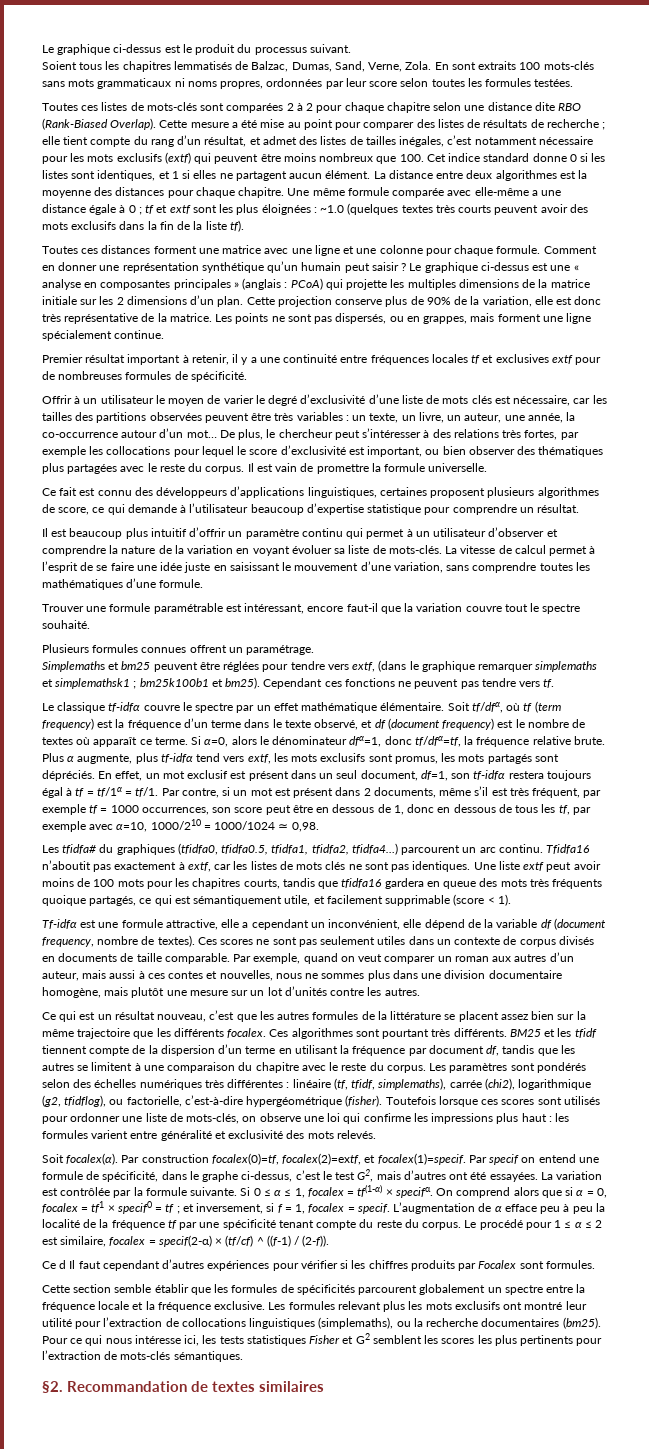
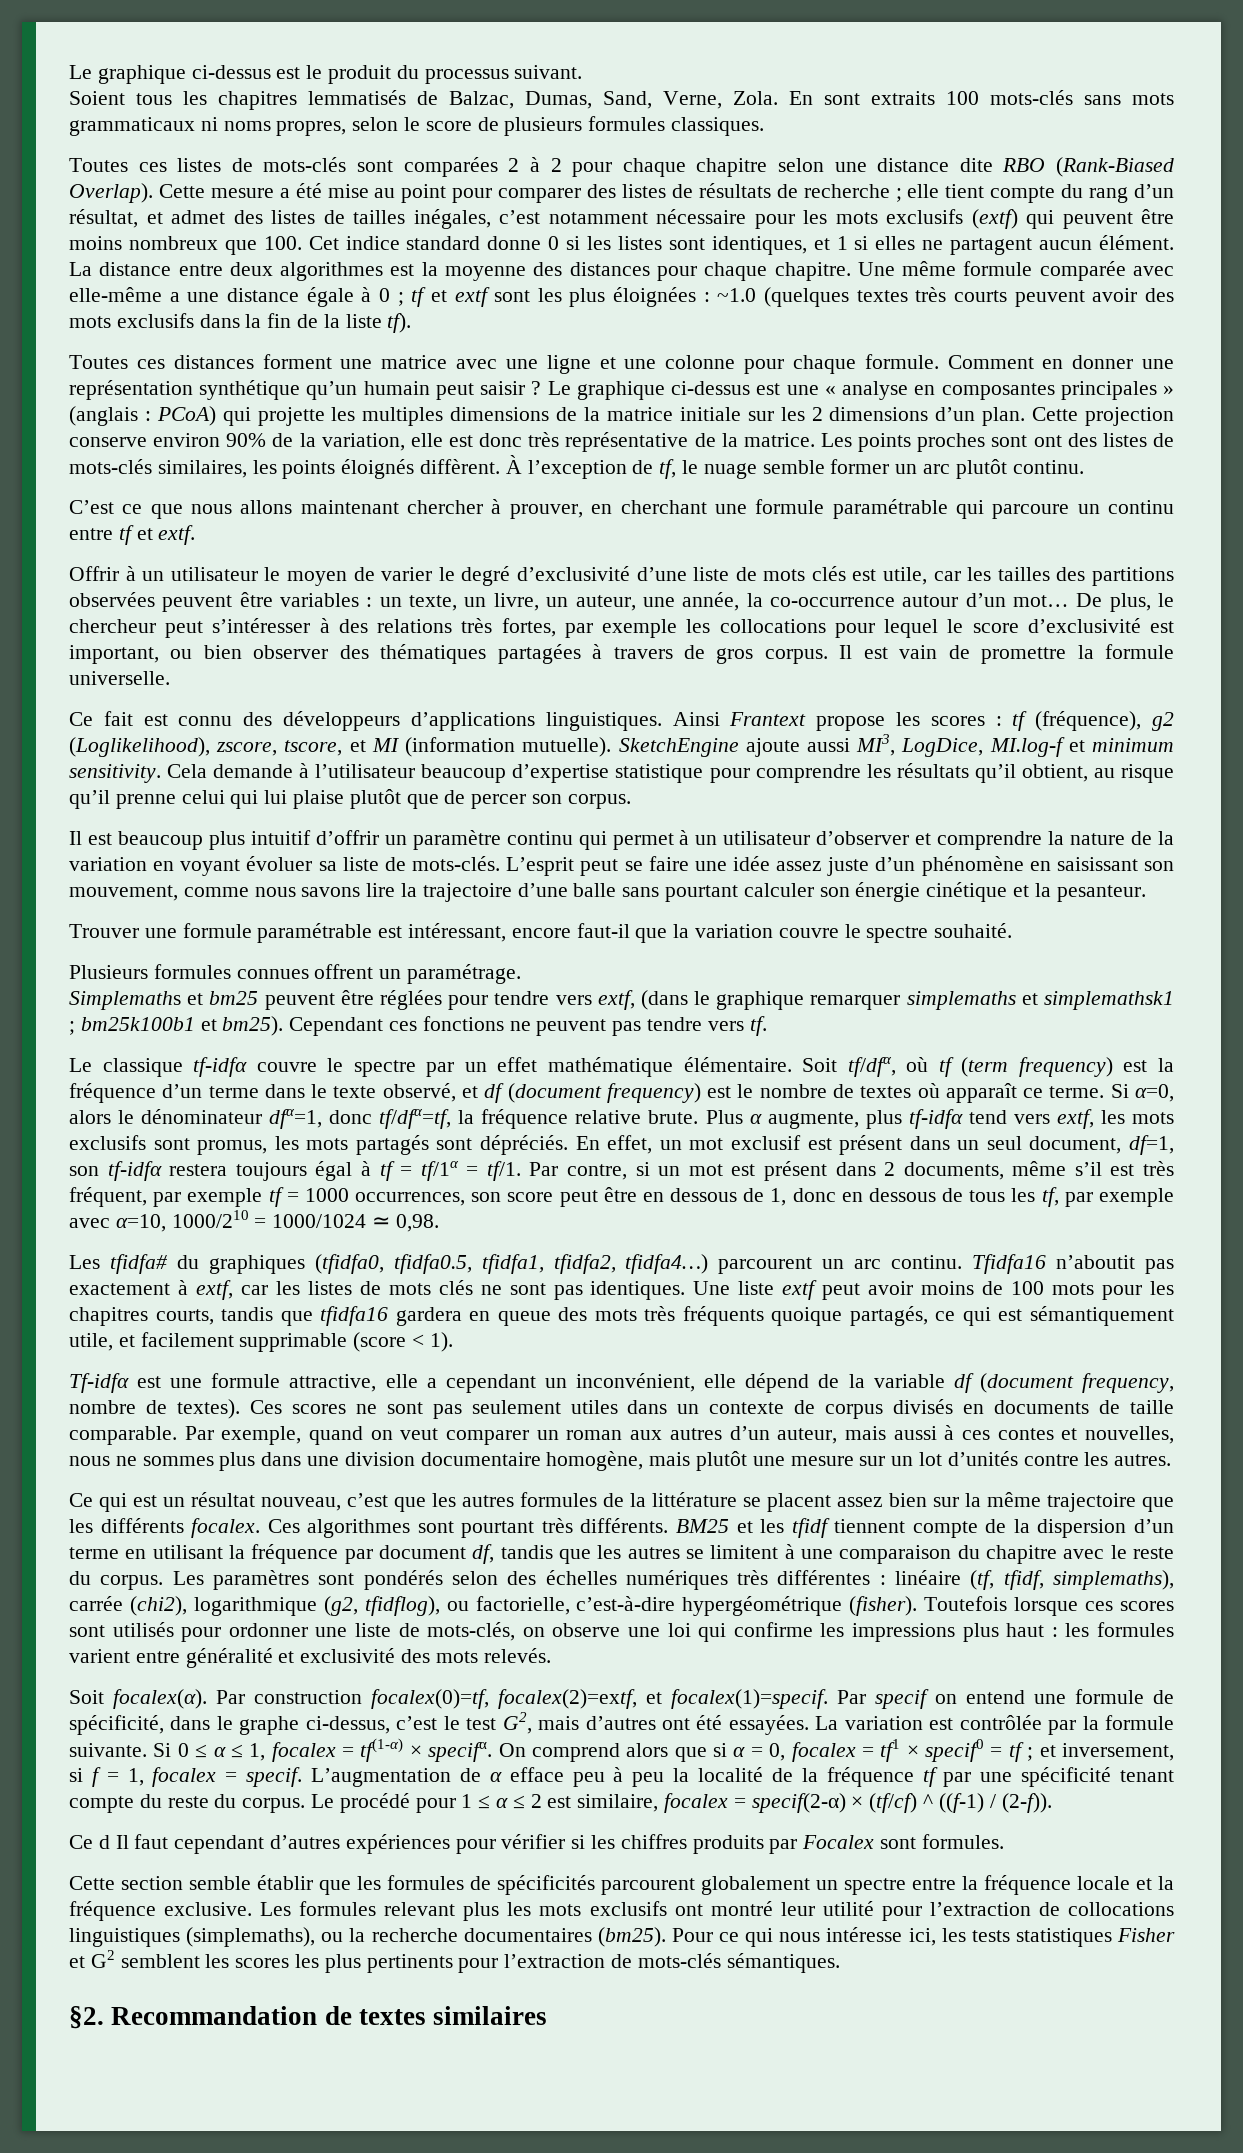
- En sont extraits 100 mots-clés sans mots grammaticaux ni noms propres, ordonnées par leur score selon toutes les formules testées.
+ En sont extraits 100 mots-clés sans mots grammaticaux ni noms propres, selon le score de plusieurs formules classiques.
- Cette projection conserve plus de 90% de la variation, elle est donc très représentative de la matrice.
+ Cette projection conserve environ 90% de la variation, elle est donc très représentative de la matrice.
- Les points ne sont pas dispersés, ou en grappes, mais forment une ligne spécialement continue.
- Premier résultat important à retenir, il y a une continuité entre fréquences locales tf et exclusives extf pour de nombreuses formules de spécificité.
+ Les points proches sont ont des listes de mots-clés similaires, les points éloignés diffèrent. À l’exception de tf, le nuage semble former un arc plutôt continu.
+ C’est ce que nous allons maintenant chercher à prouver, en cherchant une formule paramétrable qui parcoure un continu entre tf et extf.
- Offrir à un utilisateur le moyen de varier le degré d’exclusivité d’une liste de mots clés est nécessaire, car les tailles des partitions observées peuvent être très variables : un texte, un livre, un auteur, une année, la co-occurrence autour d’un mot…
+ Offrir à un utilisateur le moyen de varier le degré d’exclusivité d’une liste de mots clés est utile, car les tailles des partitions observées peuvent être variables : un texte, un livre, un auteur, une année, la co-occurrence autour d’un mot…
- De plus, le chercheur peut s’intéresser à des relations très fortes, par exemple les collocations pour lequel le score d’exclusivité est important, ou bien observer des thématiques plus partagées avec le reste du corpus.
+ De plus, le chercheur peut s’intéresser à des relations très fortes, par exemple les collocations pour lequel le score d’exclusivité est important, ou bien observer des thématiques partagées à travers de gros corpus.
- Ce fait est connu des développeurs d’applications linguistiques, certaines proposent plusieurs algorithmes de score, ce qui demande à l’utilisateur beaucoup d’expertise statistique pour comprendre un résultat.
+ Ce fait est connu des développeurs d’applications linguistiques. Ainsi Frantext propose les scores : tf (fréquence), g2 (Loglikelihood), zscore, tscore, et MI (information mutuelle). SketchEngine ajoute aussi MI3, LogDice, MI.log-f et minimum sensitivity. Cela demande à l’utilisateur beaucoup d’expertise statistique pour comprendre les résultats qu’il obtient, au risque qu’il prenne celui qui lui plaise plutôt que de percer son corpus.
- La vitesse de calcul permet à l’esprit de se faire une idée juste en saisissant le mouvement d’une variation, sans comprendre toutes les mathématiques d’une formule.
+ L’esprit peut se faire une idée assez juste d’un phénomène en saisissant son mouvement, comme nous savons lire la trajectoire d’une balle sans pourtant calculer son énergie cinétique et la pesanteur.
- Trouver une formule paramétrable est intéressant, encore faut-il que la variation couvre tout le spectre souhaité.
+ Trouver une formule paramétrable est intéressant, encore faut-il que la variation couvre le spectre souhaité.

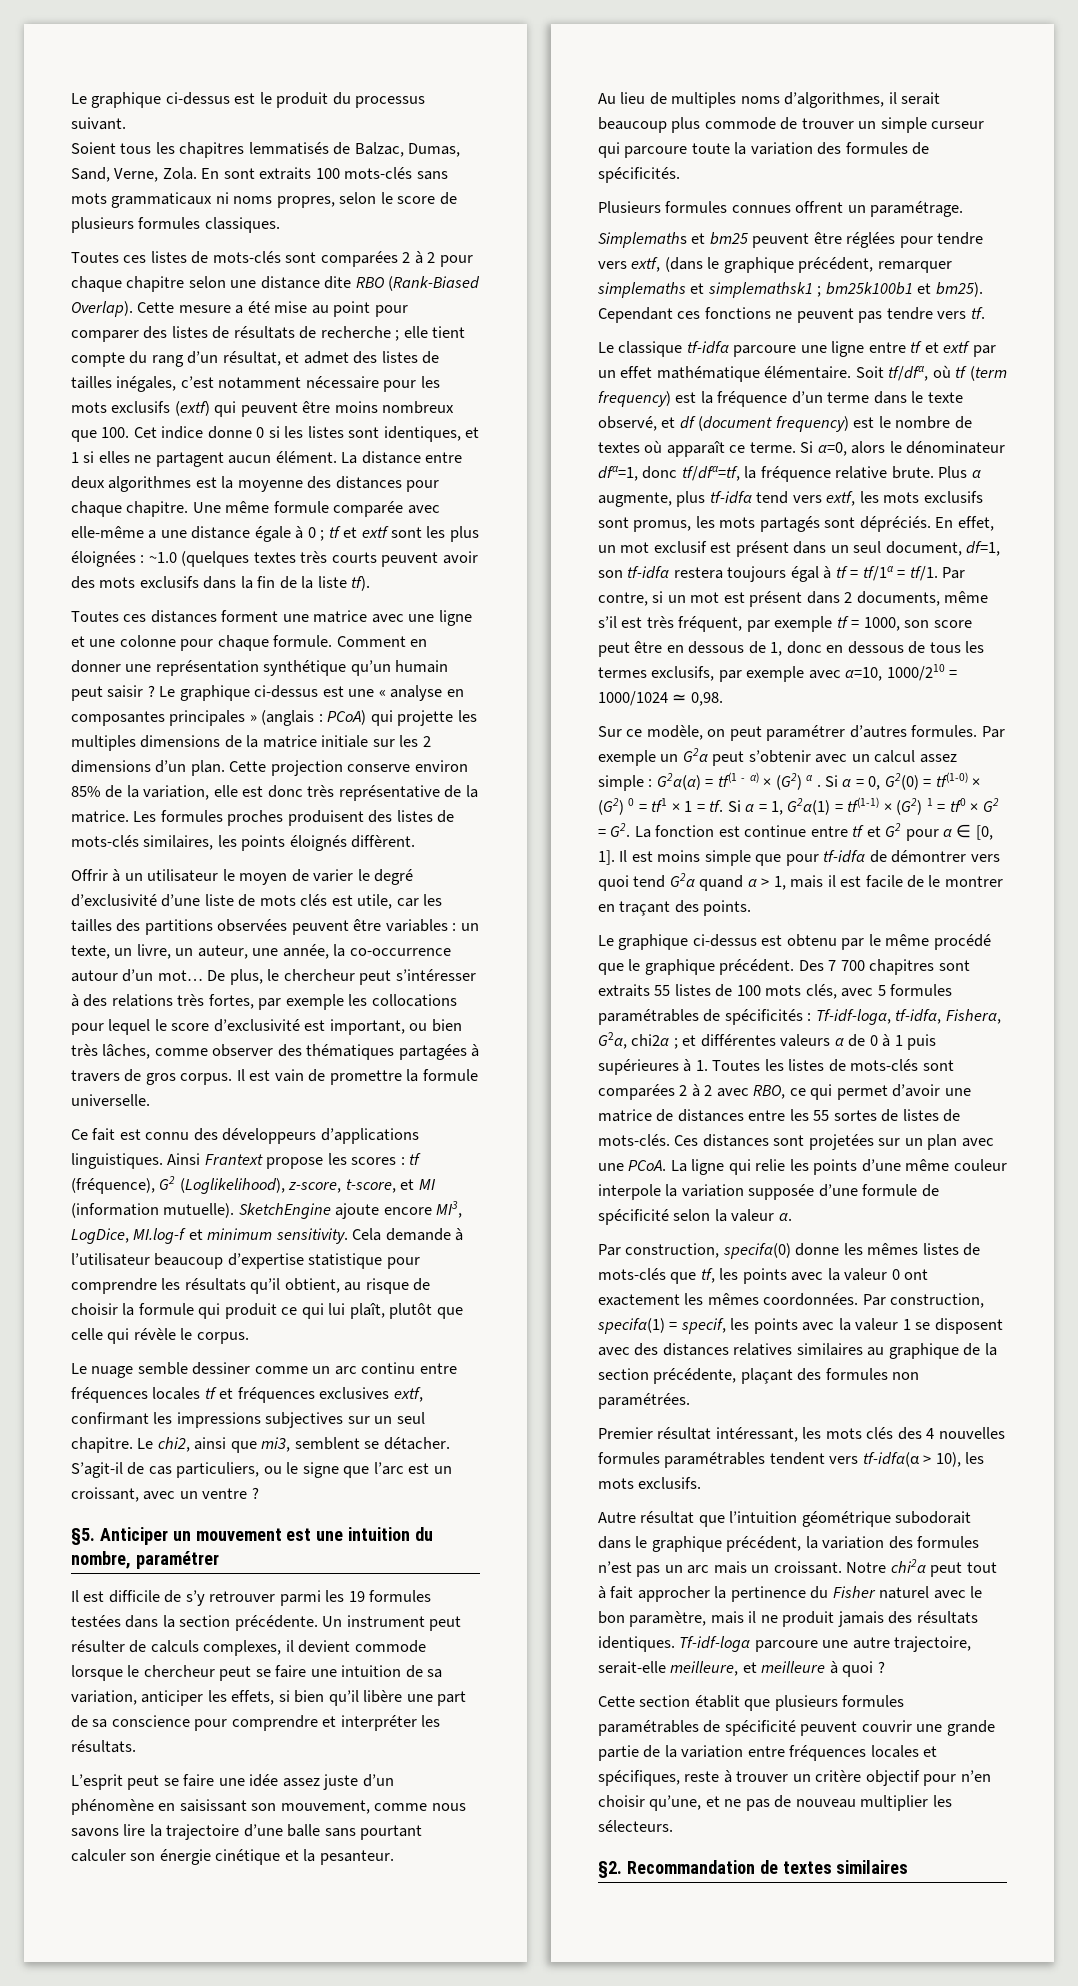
- elle tient compte du rang d’un résultat, et admet des listes de tailles inégales, c’est notamment nécessaire pour les mots exclusifs (extf) qui peuvent être moins nombreux que 100. Cet indice standard donne 0 si les listes sont identiques, et 1 si elles ne partagent aucun élément.
+ elle tient compte du rang d’un résultat, et admet des listes de tailles inégales, c’est notamment nécessaire pour les mots exclusifs (extf) qui peuvent être moins nombreux que 100. Cet indice donne 0 si les listes sont identiques, et 1 si elles ne partagent aucun élément.
- Cette projection conserve environ 90% de la variation, elle est donc très représentative de la matrice.
+ Cette projection conserve environ 85% de la variation, elle est donc très représentative de la matrice.
- Les points proches sont ont des listes de mots-clés similaires, les points éloignés diffèrent. À l’exception de tf, le nuage semble former un arc plutôt continu.
- C’est ce que nous allons maintenant chercher à prouver, en cherchant une formule paramétrable qui parcoure un continu entre tf et extf.
+ Les formules proches produisent des listes de mots-clés similaires, les points éloignés diffèrent.
- De plus, le chercheur peut s’intéresser à des relations très fortes, par exemple les collocations pour lequel le score d’exclusivité est important, ou bien observer des thématiques partagées à travers de gros corpus.
+ De plus, le chercheur peut s’intéresser à des relations très fortes, par exemple les collocations pour lequel le score d’exclusivité est important, ou bien très lâches, comme observer des thématiques partagées à travers de gros corpus.
- Ainsi Frantext propose les scores : tf (fréquence), g2 (Loglikelihood), zscore, tscore, et MI (information mutuelle).
+ Ainsi Frantext propose les scores : tf (fréquence), G2 (Loglikelihood), z-score, t-score, et MI (information mutuelle).
- SketchEngine ajoute aussi MI3, LogDice, MI.log-f et minimum sensitivity.
+ SketchEngine ajoute encore MI3, LogDice, MI.log-f et minimum sensitivity.
- Cela demande à l’utilisateur beaucoup d’expertise statistique pour comprendre les résultats qu’il obtient, au risque qu’il prenne celui qui lui plaise plutôt que de percer son corpus.
- Il est beaucoup plus intuitif d’offrir un paramètre continu qui permet à un utilisateur d’observer et comprendre la nature de la variation en voyant évoluer sa liste de mots-clés. L’esprit peut se faire une idée assez juste d’un phénomène en saisissant son mouvement, comme nous savons lire la trajectoire d’une balle sans pourtant calculer son énergie cinétique et la pesanteur.
+ Cela demande à l’utilisateur beaucoup d’expertise statistique pour comprendre les résultats qu’il obtient, au risque de choisir la formule qui produit ce qui lui plaît, plutôt que celle qui révèle le corpus.
+ Le nuage semble dessiner comme un arc continu entre fréquences locales tf et fréquences exclusives extf, confirmant les impressions subjectives sur un seul chapitre. Le chi2, ainsi que mi3, semblent se détacher. S’agit-il de cas particuliers, ou le signe que l’arc est un croissant, avec un ventre ?
+ §5. Anticiper un mouvement est une intuition du nombre, paramétrer
+ Il est difficile de s’y retrouver parmi les 19 formules testées dans la section précédente. Un instrument peut résulter de calculs complexes, il devient commode lorsque le chercheur peut se faire une intuition de sa variation, anticiper les effets, si bien qu’il libère une part de sa conscience pour comprendre et interpréter les résultats.
+ L’esprit peut se faire une idée assez juste d’un phénomène en saisissant son mouvement, comme nous savons lire la trajectoire d’une balle sans pourtant calculer son énergie cinétique et la pesanteur.
- Trouver une formule paramétrable est intéressant, encore faut-il que la variation couvre le spectre souhaité.
+ Au lieu de multiples noms d’algorithmes, il serait beaucoup plus commode de trouver un simple curseur qui parcoure toute la variation des formules de spécificités.
- Simplemaths et bm25 peuvent être réglées pour tendre vers extf, (dans le graphique remarquer simplemaths et simplemathsk1 ; bm25k100b1 et bm25).
+ Simplemaths et bm25 peuvent être réglées pour tendre vers extf, (dans le graphique précédent, remarquer simplemaths et simplemathsk1 ; bm25k100b1 et bm25).
- Le classique tf-idfα couvre le spectre par un effet mathématique élémentaire.
+ Le classique tf-idfα parcoure une ligne entre tf et extf par un effet mathématique élémentaire.
- Par contre, si un mot est présent dans 2 documents, même s’il est très fréquent, par exemple tf = 1000 occurrences, son score peut être en dessous de 1, donc en dessous de tous les tf, par exemple avec α=10, 1000/210 = 1000/1024 ≃ 0,98.
+ Par contre, si un mot est présent dans 2 documents, même s’il est très fréquent, par exemple tf = 1000, son score peut être en dessous de 1, donc en dessous de tous les termes exclusifs, par exemple avec α=10, 1000/210 = 1000/1024 ≃ 0,98.
- Les tfidfa# du graphiques (tfidfa0, tfidfa0.5, tfidfa1, tfidfa2, tfidfa4…) parcourent un arc continu. Tfidfa16 n’aboutit pas exactement à extf, car les listes de mots clés ne sont pas identiques. Une liste extf peut avoir moins de 100 mots pour les chapitres courts, tandis que tfidfa16 gardera en queue des mots très fréquents quoique partagés, ce qui est sémantiquement utile, et facilement supprimable (score < 1).
- Tf-idfα est une formule attractive, elle a cependant un inconvénient, elle dépend de la variable df (document frequency, nombre de textes). Ces scores ne sont pas seulement utiles dans un contexte de corpus divisés en documents de taille comparable. Par exemple, quand on veut comparer un roman aux autres d’un auteur, mais aussi à ces contes et nouvelles, nous ne sommes plus dans une division documentaire homogène, mais plutôt une mesure sur un lot d’unités contre les autres.
- Ce qui est un résultat nouveau, c’est que les autres formules de la littérature se placent assez bien sur la même trajectoire que les différents focalex. Ces algorithmes sont pourtant très différents. BM25 et les tfidf tiennent compte de la dispersion d’un terme en utilisant la fréquence par document df, tandis que les autres se limitent à une comparaison du chapitre avec le reste du corpus. Les paramètres sont pondérés selon des échelles numériques très différentes : linéaire (tf, tfidf, simplemaths), carrée (chi2), logarithmique (g2, tfidflog), ou factorielle, c’est-à-dire hypergéométrique (fisher). Toutefois lorsque ces scores sont utilisés pour ordonner une liste de mots-clés, on observe une loi qui confirme les impressions plus haut : les formules varient entre généralité et exclusivité des mots relevés.
- Soit focalex(α). Par construction focalex(0)=tf, focalex(2)=extf, et focalex(1)=specif. Par specif on entend une formule de spécificité, dans le graphe ci-dessus, c’est le test G2, mais d’autres ont été essayées. La variation est contrôlée par la formule suivante. Si 0 ≤ α ≤ 1, focalex = tf(1-α) × specifα. On comprend alors que si α = 0, focalex = tf1 × specif0 = tf ; et inversement, si f = 1, focalex = specif. L’augmentation de α efface peu à peu la localité de la fréquence tf par une spécificité tenant compte du reste du corpus. Le procédé pour 1 ≤ α ≤ 2 est similaire, focalex = specif(2-α) × (tf/cf) ^ ((f-1) / (2-f)).
- Ce d Il faut cependant d’autres expériences pour vérifier si les chiffres produits par Focalex sont formules.
- Cette section semble établir que les formules de spécificités parcourent globalement un spectre entre la fréquence locale et la fréquence exclusive. Les formules relevant plus les mots exclusifs ont montré leur utilité pour l’extraction de collocations linguistiques (simplemaths), ou la recherche documentaires (bm25). Pour ce qui nous intéresse ici, les tests statistiques Fisher et G2 semblent les scores les plus pertinents pour l’extraction de mots-clés sémantiques.
+ Sur ce modèle, on peut paramétrer d’autres formules. Par exemple un G2α peut s’obtenir avec un calcul assez simple : G2α(α) = tf(1 - α) × (G2) α . Si α = 0, G2(0) = tf(1-0) × (G2) 0 = tf1 × 1 = tf. Si α = 1, G2α(1) = tf(1-1) × (G2) 1 = tf0 × G2 = G2. La fonction est continue entre tf et G2 pour α ∈ [0, 1]. Il est moins simple que pour tf-idfα de démontrer vers quoi tend G2α quand α > 1, mais il est facile de le montrer en traçant des points.
+ Le graphique ci-dessus est obtenu par le même procédé que le graphique précédent. Des 7 700 chapitres sont extraits 55 listes de 100 mots clés, avec 5 formules paramétrables de spécificités : Tf-idf-logα, tf-idfα, Fisherα, G2α, chi2α ; et différentes valeurs α de 0 à 1 puis supérieures à 1. Toutes les listes de mots-clés sont comparées 2 à 2 avec RBO, ce qui permet d’avoir une matrice de distances entre les 55 sortes de listes de mots-clés. Ces distances sont projetées sur un plan avec une PCoA. La ligne qui relie les points d’une même couleur interpole la variation supposée d’une formule de spécificité selon la valeur α.
+ Par construction, specifα(0) donne les mêmes listes de mots-clés que tf, les points avec la valeur 0 ont exactement les mêmes coordonnées. Par construction, specifα(1) = specif, les points avec la valeur 1 se disposent avec des distances relatives similaires au graphique de la section précédente, plaçant des formules non paramétrées.
+ Premier résultat intéressant, les mots clés des 4 nouvelles formules paramétrables tendent vers tf-idfα(α > 10), les mots exclusifs.
+ Autre résultat que l’intuition géométrique subodorait dans le graphique précédent, la variation des formules n’est pas un arc mais un croissant. Notre chi2α peut tout à fait approcher la pertinence du Fisher naturel avec le bon paramètre, mais il ne produit jamais des résultats identiques. Tf-idf-logα parcoure une autre trajectoire, serait-elle meilleure, et meilleure à quoi ?
+ Cette section établit que plusieurs formules paramétrables de spécificité peuvent couvrir une grande partie de la variation entre fréquences locales et spécifiques, reste à trouver un critère objectif pour n’en choisir qu’une, et ne pas de nouveau multiplier les sélecteurs.

